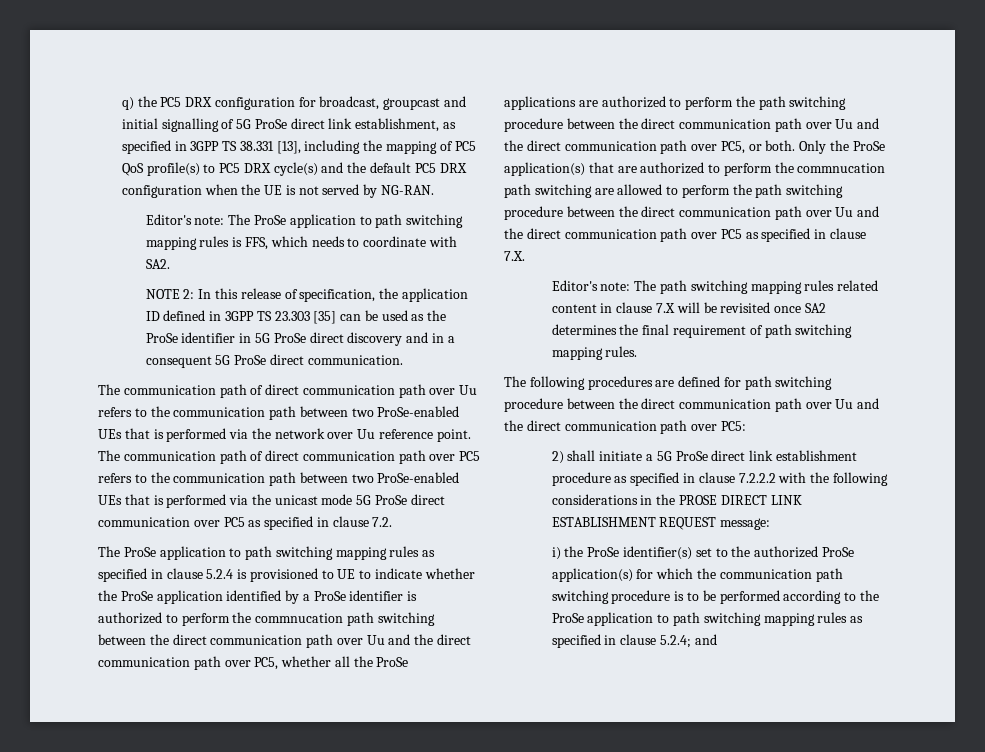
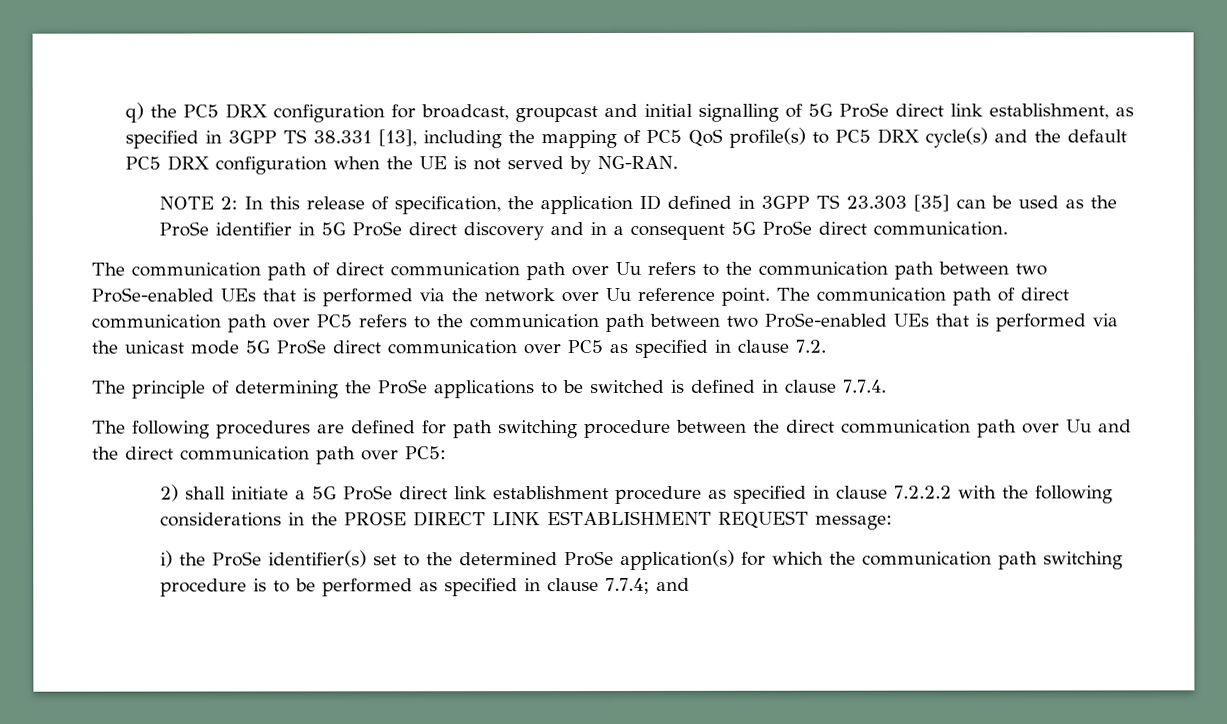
- Editor's note: The ProSe application to path switching mapping rules is FFS, which needs to coordinate with SA2.
- The ProSe application to path switching mapping rules as specified in clause 5.2.4 is provisioned to UE to indicate whether the ProSe application identified by a ProSe identifier is authorized to perform the commnucation path switching between the direct communication path over Uu and the direct communication path over PC5, whether all the ProSe applications are authorized to perform the path switching procedure between the direct communication path over Uu and the direct communication path over PC5, or both. Only the ProSe application(s) that are authorized to perform the commnucation path switching are allowed to perform the path switching procedure between the direct communication path over Uu and the direct communication path over PC5 as specified in clause 7.X.
- Editor's note: The path switching mapping rules related content in clause 7.X will be revisited once SA2 determines the final requirement of path switching mapping rules.
+ The principle of determining the ProSe applications to be switched is defined in clause 7.7.4.
- i) the ProSe identifier(s) set to the authorized ProSe application(s) for which the communication path switching procedure is to be performed according to the ProSe application to path switching mapping rules as specified in clause 5.2.4; and
+ i) the ProSe identifier(s) set to the determined ProSe application(s) for which the communication path switching procedure is to be performed as specified in clause 7.7.4; and

